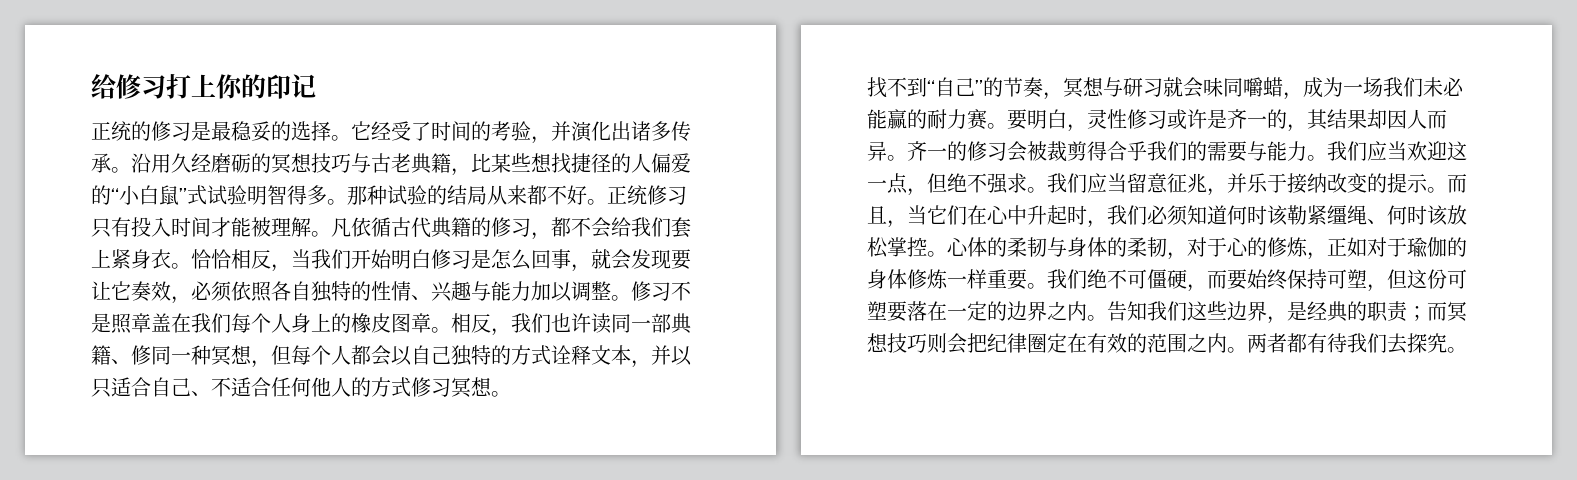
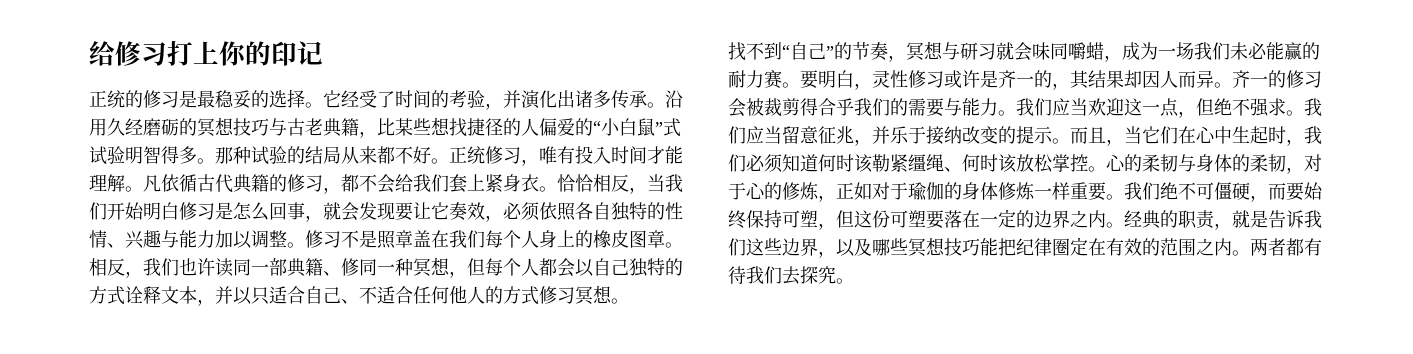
- 正统修习只有投入时间才能被理解。
+ 正统修习，唯有投入时间才能理解。
- 而且，当它们在心中升起时，我们必须知道何时该勒紧缰绳、何时该放松掌控。
+ 而且，当它们在心中生起时，我们必须知道何时该勒紧缰绳、何时该放松掌控。
- 心体的柔韧与身体的柔韧，对于心的修炼，正如对于瑜伽的身体修炼一样重要。
+ 心的柔韧与身体的柔韧，对于心的修炼，正如对于瑜伽的身体修炼一样重要。
- 告知我们这些边界，是经典的职责；而冥想技巧则会把纪律圈定在有效的范围之内。
+ 经典的职责，就是告诉我们这些边界，以及哪些冥想技巧能把纪律圈定在有效的范围之内。

